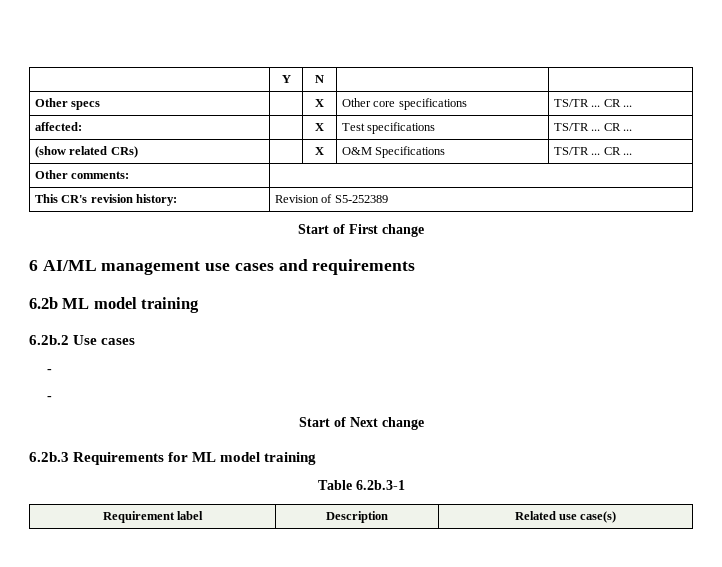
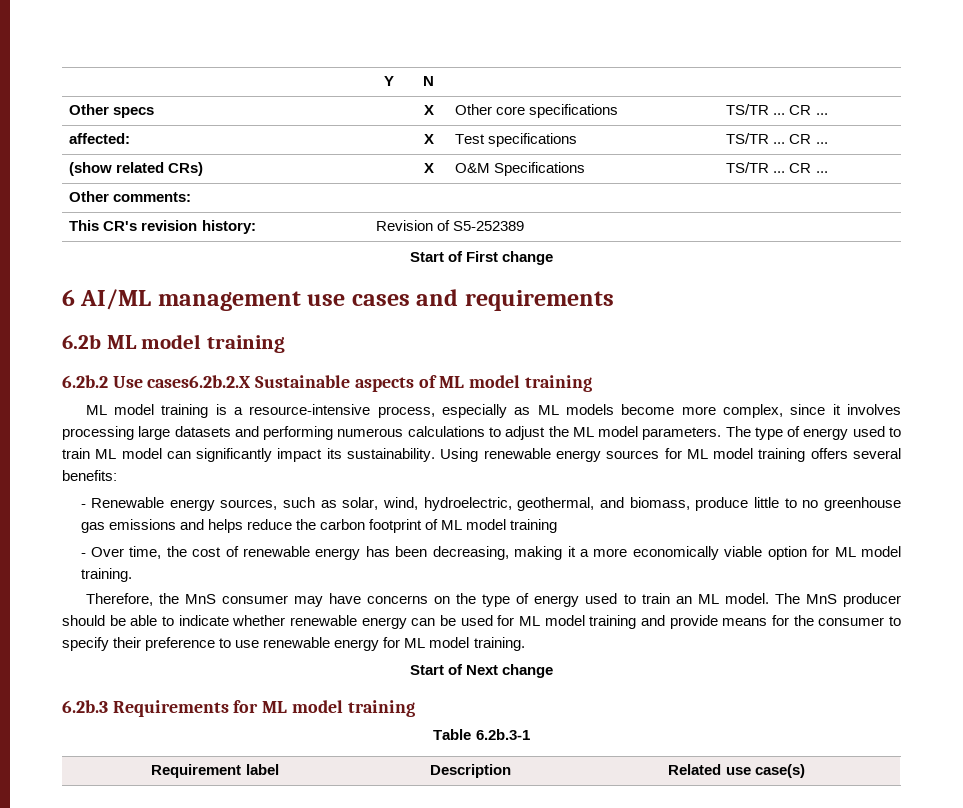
- 6.2b.2 Use cases
- -
- -
+ 6.2b.2 Use cases6.2b.2.X Sustainable aspects of ML model training
+ ML model training is a resource-intensive process, especially as ML models become more complex, since it involves processing large datasets and performing numerous calculations to adjust the ML model parameters. The type of energy used to train ML model can significantly impact its sustainability. Using renewable energy sources for ML model training offers several benefits:
+ - Renewable energy sources, such as solar, wind, hydroelectric, geothermal, and biomass, produce little to no greenhouse gas emissions and helps reduce the carbon footprint of ML model training
+ - Over time, the cost of renewable energy has been decreasing, making it a more economically viable option for ML model training.
+ Therefore, the MnS consumer may have concerns on the type of energy used to train an ML model. The MnS producer should be able to indicate whether renewable energy can be used for ML model training and provide means for the consumer to specify their preference to use renewable energy for ML model training.

